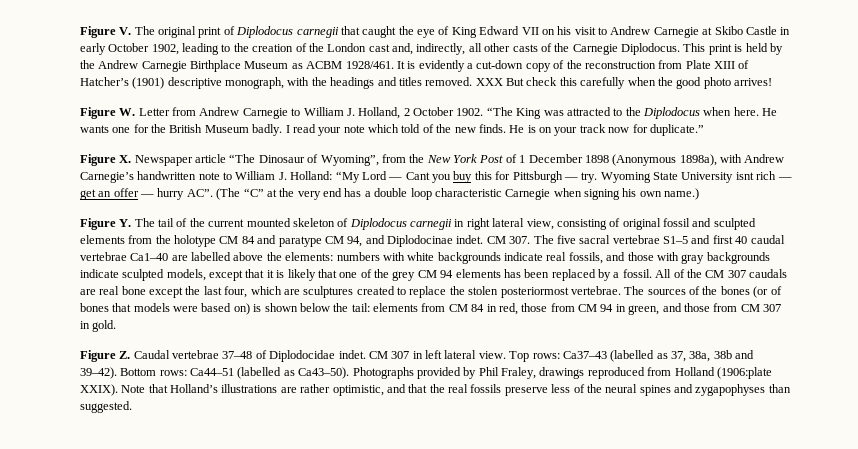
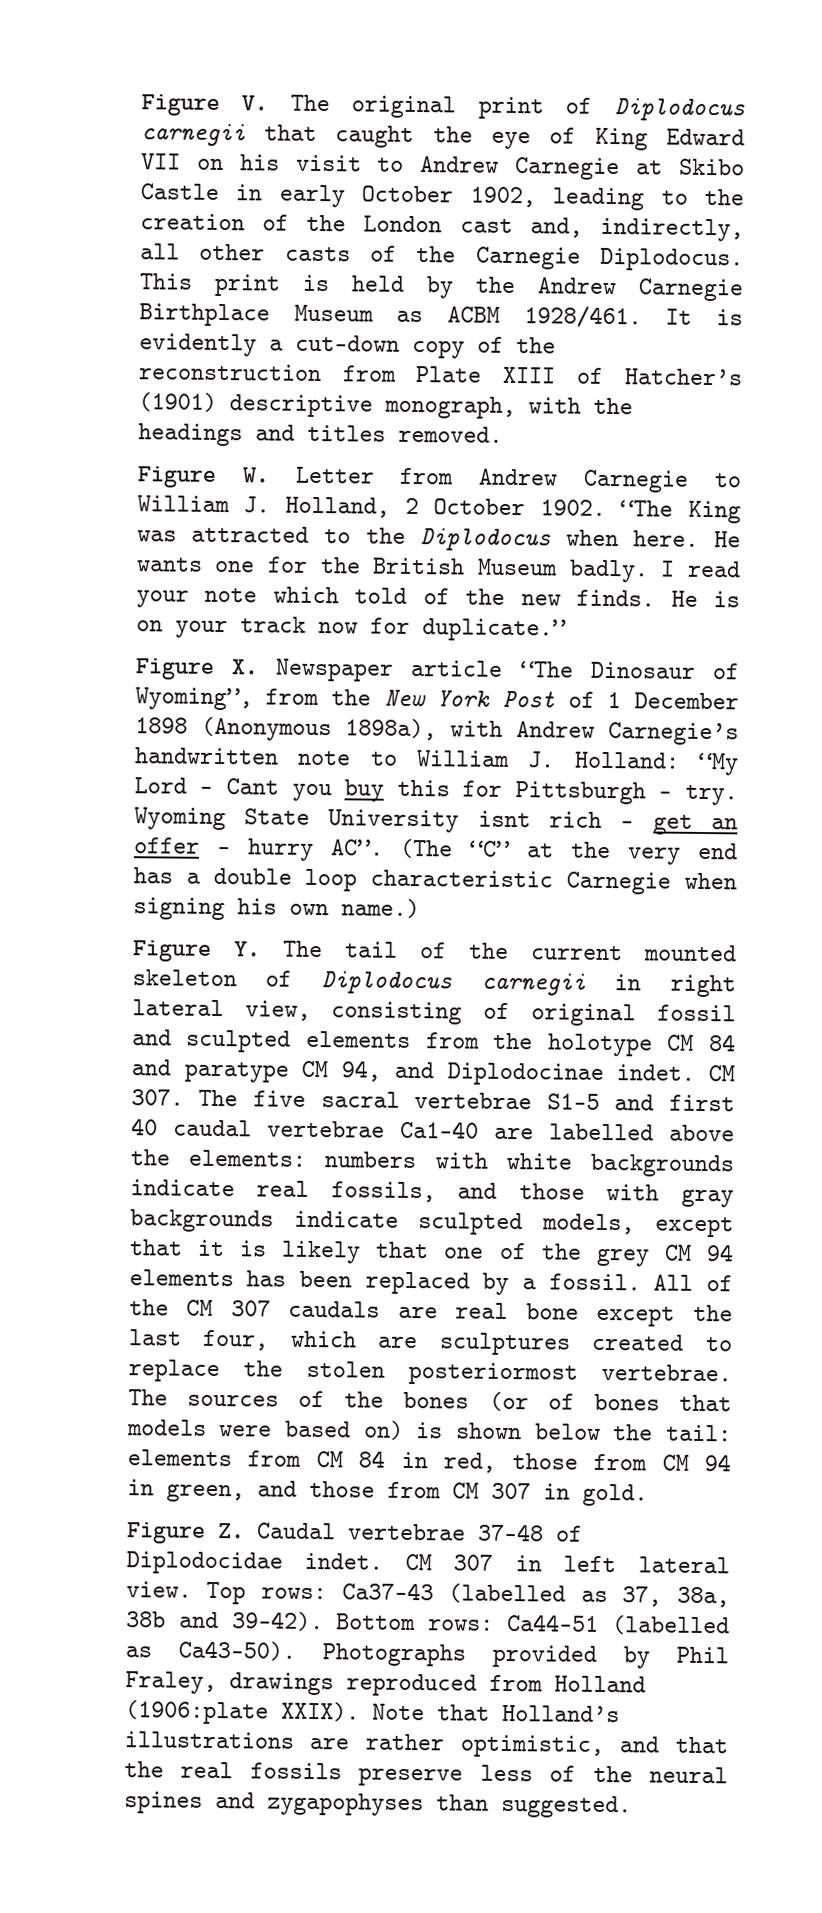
- XXX But check this carefully when the good photo arrives!

